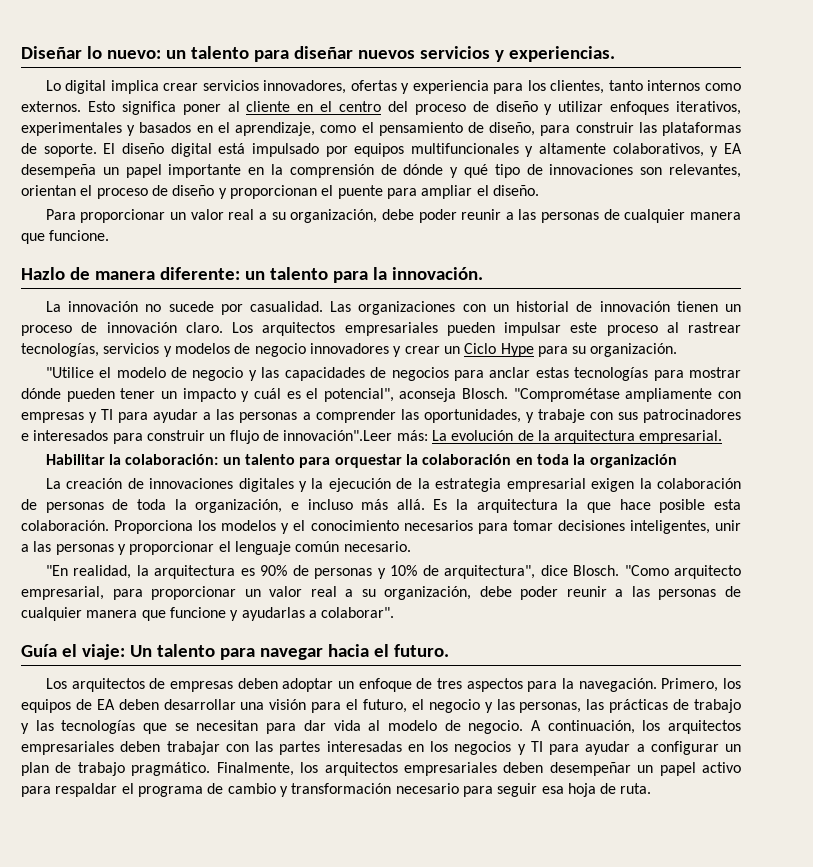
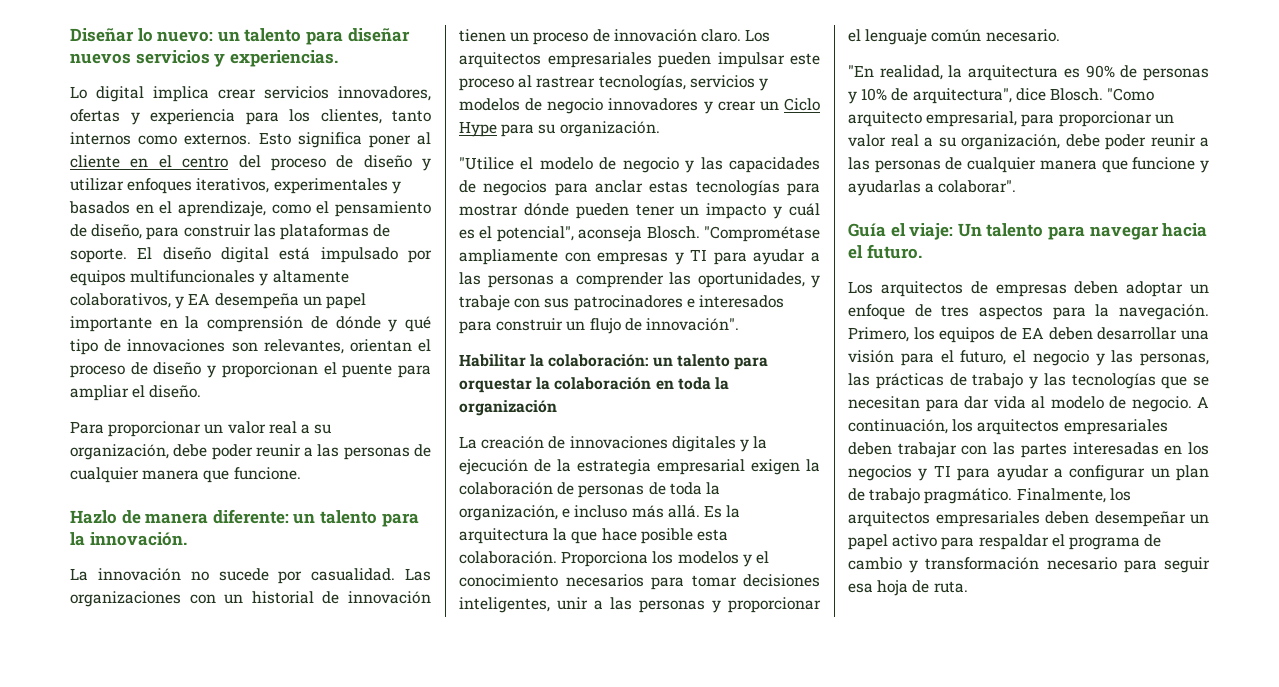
- "Comprométase ampliamente con empresas y TI para ayudar a las personas a comprender las oportunidades, y trabaje con sus patrocinadores e interesados para construir un flujo de innovación".Leer más: La evolución de la arquitectura empresarial.
+ "Comprométase ampliamente con empresas y TI para ayudar a las personas a comprender las oportunidades, y trabaje con sus patrocinadores e interesados para construir un flujo de innovación".

